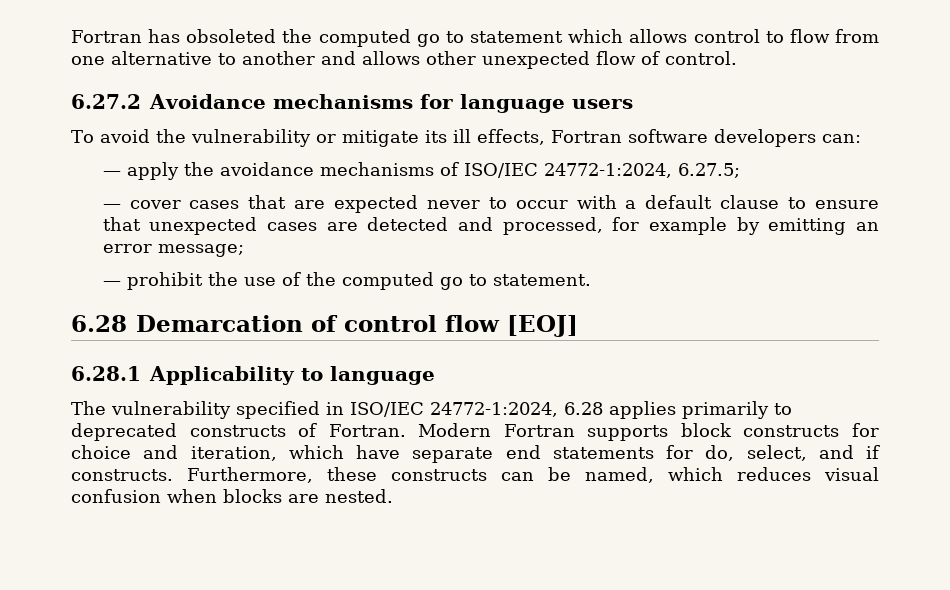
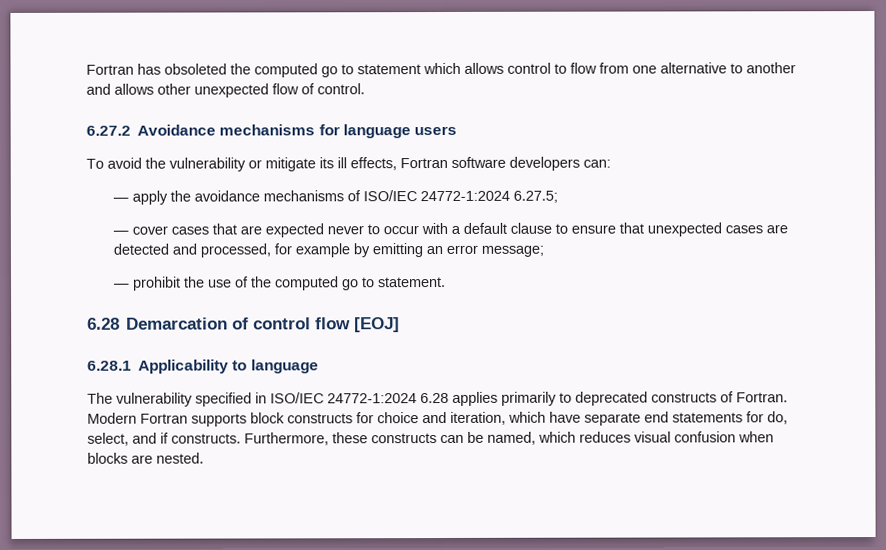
- — apply the avoidance mechanisms of ISO/IEC 24772-1:2024, 6.27.5;
+ — apply the avoidance mechanisms of ISO/IEC 24772-1:2024 6.27.5;
- The vulnerability specified in ISO/IEC 24772-1:2024, 6.28 applies primarily to deprecated constructs of Fortran.
+ The vulnerability specified in ISO/IEC 24772-1:2024 6.28 applies primarily to deprecated constructs of Fortran.

